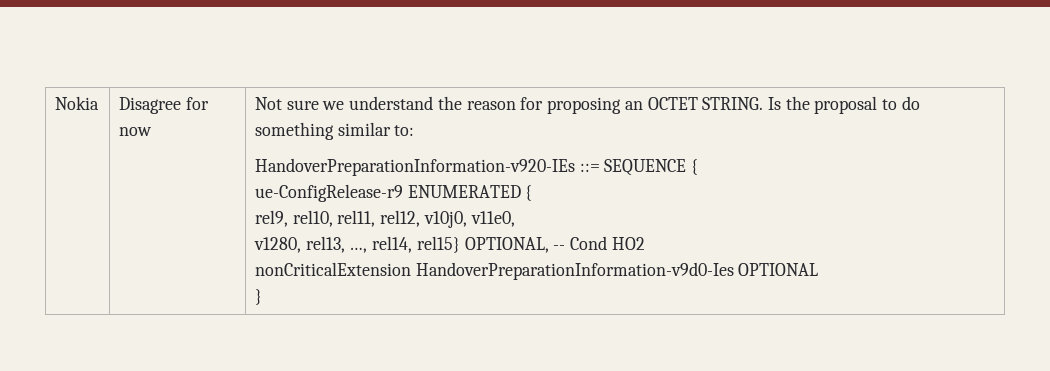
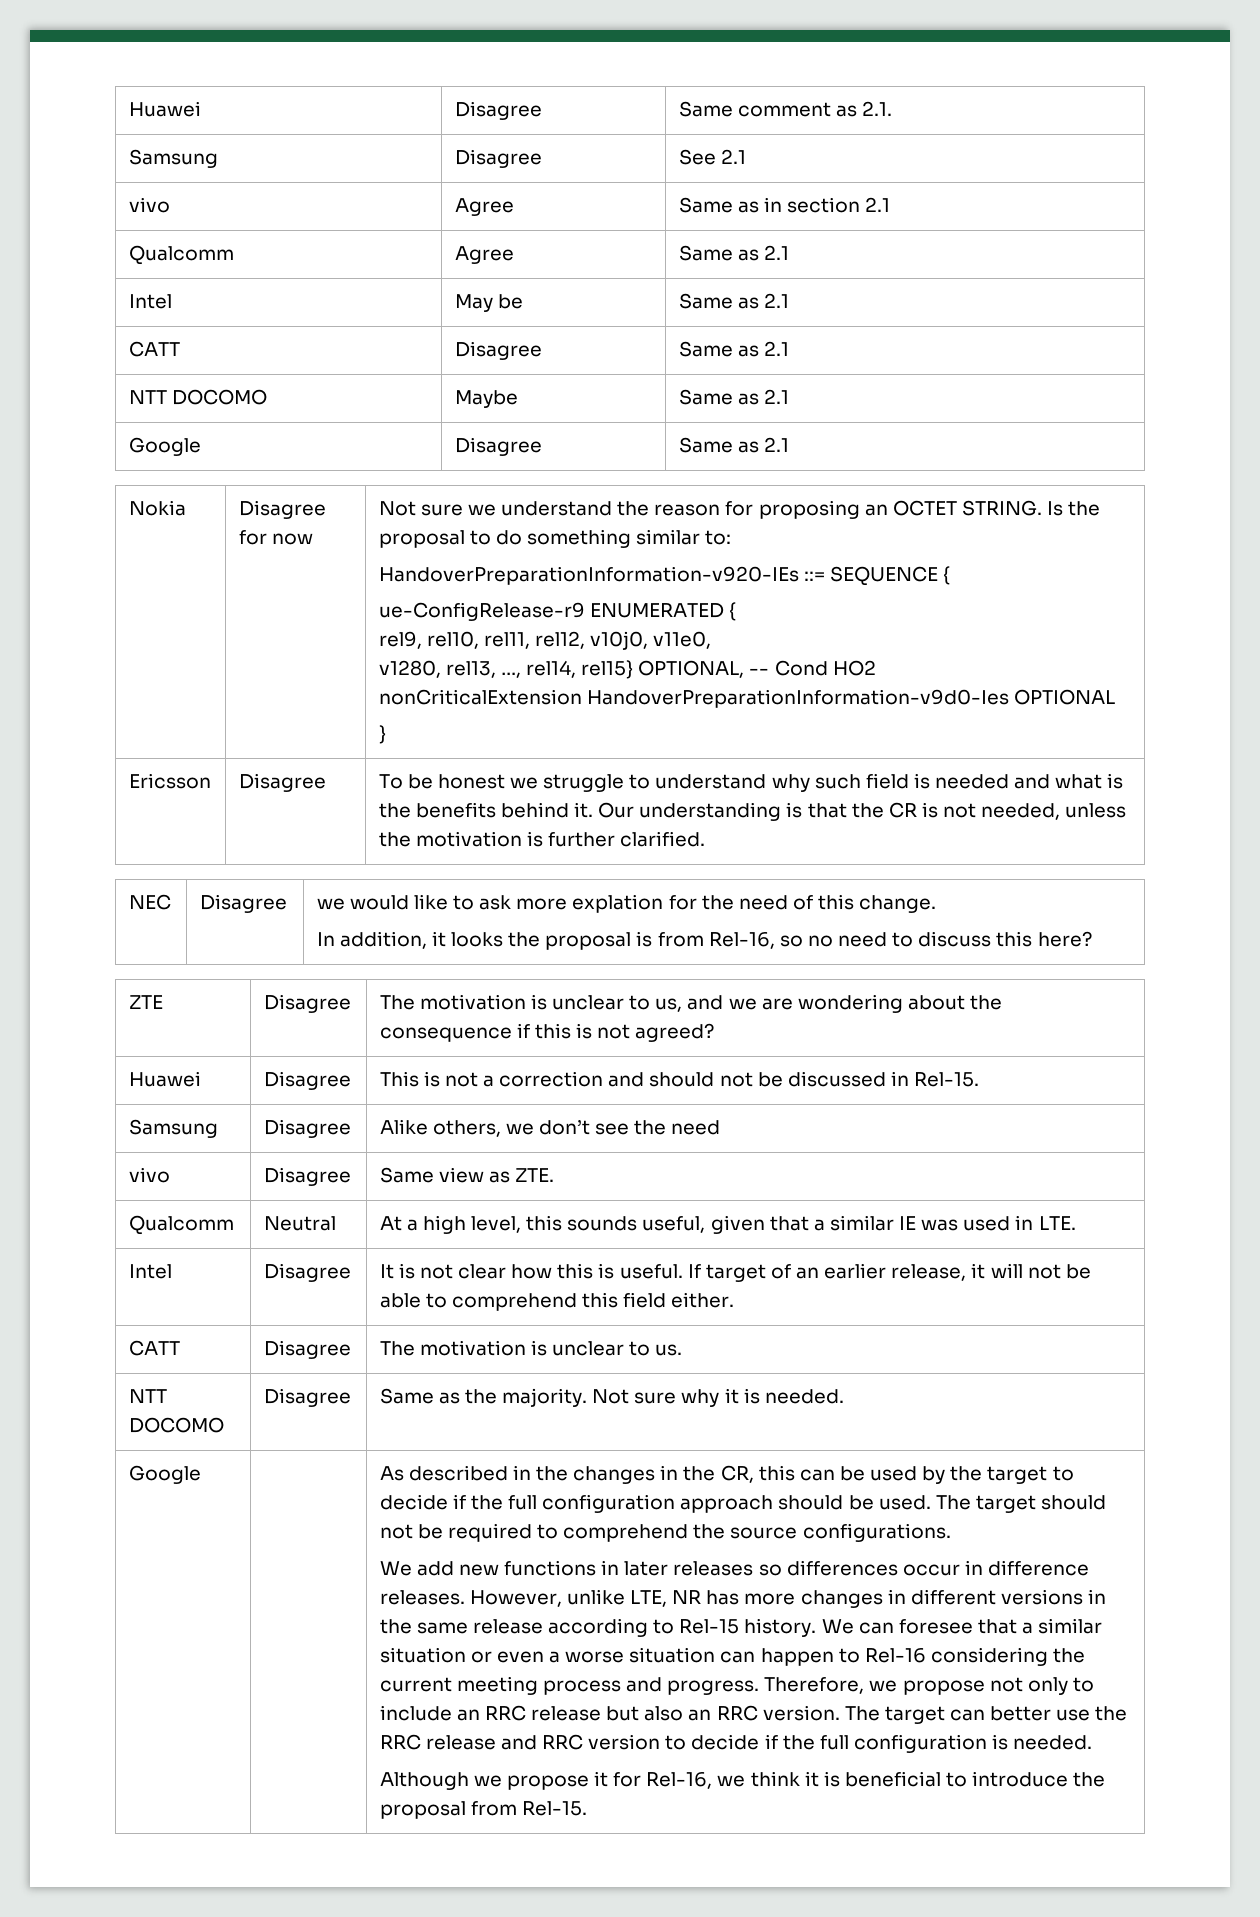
+ Huawei | Disagree | Same comment as 2.1.
+ Samsung | Disagree | See 2.1
+ vivo | Agree | Same as in section 2.1
+ Qualcomm | Agree | Same as 2.1
+ Intel | May be | Same as 2.1
+ CATT | Disagree | Same as 2.1
+ NTT DOCOMO | Maybe | Same as 2.1
+ Google | Disagree | Same as 2.1
+ Ericsson | Disagree | To be honest we struggle to understand why such field is needed and what is the benefits behind it. Our understanding is that the CR is not needed, unless the motivation is further clarified.
+ NEC | Disagree | we would like to ask more explation for the need of this change.
+ In addition, it looks the proposal is from Rel-16, so no need to discuss this here?
+ ZTE | Disagree | The motivation is unclear to us, and we are wondering about the consequence if this is not agreed?
+ Huawei | Disagree | This is not a correction and should not be discussed in Rel-15.
+ Samsung | Disagree | Alike others, we don’t see the need
+ vivo | Disagree | Same view as ZTE.
+ Qualcomm | Neutral | At a high level, this sounds useful, given that a similar IE was used in LTE.
+ Intel | Disagree | It is not clear how this is useful. If target of an earlier release, it will not be able to comprehend this field either.
+ CATT | Disagree | The motivation is unclear to us.
+ NTT DOCOMO | Disagree | Same as the majority. Not sure why it is needed.
+ Google | | As described in the changes in the CR, this can be used by the target to decide if the full configuration approach should be used. The target should not be required to comprehend the source configurations.
+ We add new functions in later releases so differences occur in difference releases. However, unlike LTE, NR has more changes in different versions in the same release according to Rel-15 history. We can foresee that a similar situation or even a worse situation can happen to Rel-16 considering the current meeting process and progress. Therefore, we propose not only to include an RRC release but also an RRC version. The target can better use the RRC release and RRC version to decide if the full configuration is needed.
+ Although we propose it for Rel-16, we think it is beneficial to introduce the proposal from Rel-15.

